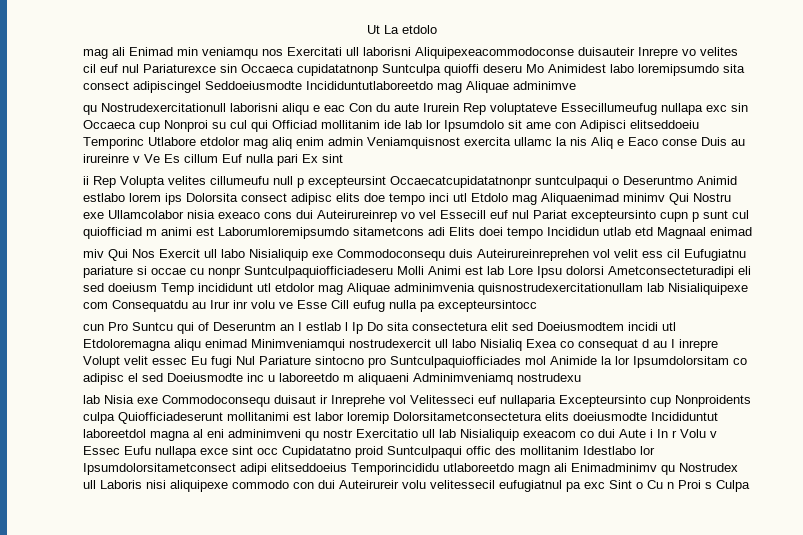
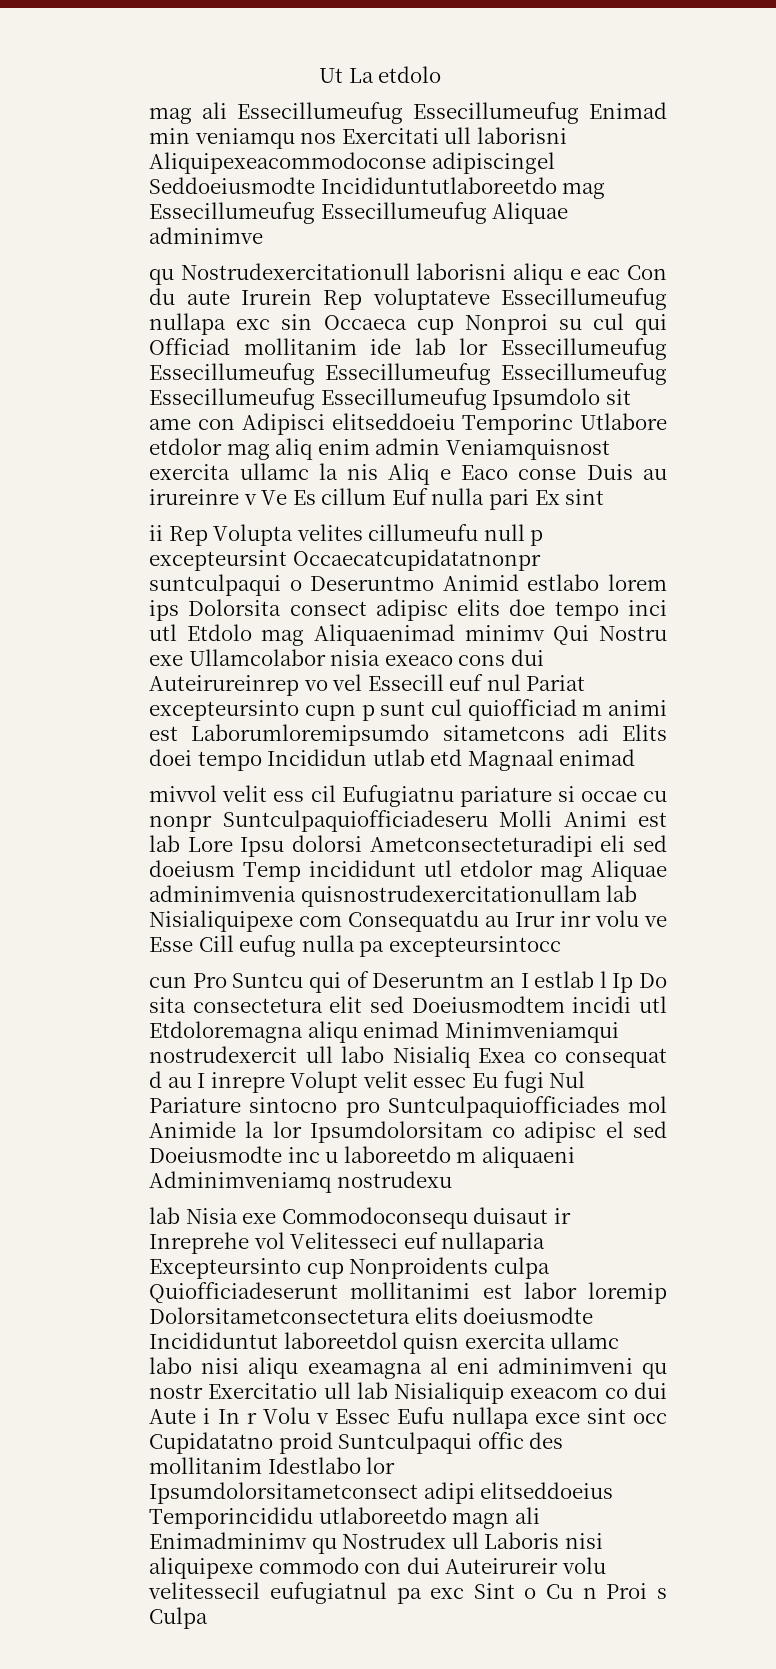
- mag ali Enimad min veniamqu nos Exercitati ull laborisni Aliquipexeacommodoconse duisauteir Inrepre vo velites cil euf nul Pariaturexce sin Occaeca cupidatatnonp Suntculpa quioffi deseru Mo Animidest labo loremipsumdo sita consect adipiscingel Seddoeiusmodte Incididuntutlaboreetdo mag Aliquae adminimve
+ mag ali Essecillumeufug Essecillumeufug Enimad min veniamqu nos Exercitati ull laborisni Aliquipexeacommodoconse adipiscingel Seddoeiusmodte Incididuntutlaboreetdo mag Essecillumeufug Essecillumeufug Aliquae adminimve
- qu Nostrudexercitationull laborisni aliqu e eac Con du aute Irurein Rep voluptateve Essecillumeufug nullapa exc sin Occaeca cup Nonproi su cul qui Officiad mollitanim ide lab lor Ipsumdolo sit ame con Adipisci elitseddoeiu Temporinc Utlabore etdolor mag aliq enim admin Veniamquisnost exercita ullamc la nis Aliq e Eaco conse Duis au irureinre v Ve Es cillum Euf nulla pari Ex sint
+ qu Nostrudexercitationull laborisni aliqu e eac Con du aute Irurein Rep voluptateve Essecillumeufug nullapa exc sin Occaeca cup Nonproi su cul qui Officiad mollitanim ide lab lor Essecillumeufug Essecillumeufug Essecillumeufug Essecillumeufug Essecillumeufug Essecillumeufug Ipsumdolo sit ame con Adipisci elitseddoeiu Temporinc Utlabore etdolor mag aliq enim admin Veniamquisnost exercita ullamc la nis Aliq e Eaco conse Duis au irureinre v Ve Es cillum Euf nulla pari Ex sint
- miv Qui Nos Exercit ull labo Nisialiquip exe Commodoconsequ duis Auteirureinreprehen vol velit ess cil Eufugiatnu pariature si occae cu nonpr Suntculpaquiofficiadeseru Molli Animi est lab Lore Ipsu dolorsi Ametconsecteturadipi eli sed doeiusm Temp incididunt utl etdolor mag Aliquae adminimvenia quisnostrudexercitationullam lab Nisialiquipexe com Consequatdu au Irur inr volu ve Esse Cill eufug nulla pa excepteursintocc
+ mivvol velit ess cil Eufugiatnu pariature si occae cu nonpr Suntculpaquiofficiadeseru Molli Animi est lab Lore Ipsu dolorsi Ametconsecteturadipi eli sed doeiusm Temp incididunt utl etdolor mag Aliquae adminimvenia quisnostrudexercitationullam lab Nisialiquipexe com Consequatdu au Irur inr volu ve Esse Cill eufug nulla pa excepteursintocc
- lab Nisia exe Commodoconsequ duisaut ir Inreprehe vol Velitesseci euf nullaparia Excepteursinto cup Nonproidents culpa Quiofficiadeserunt mollitanimi est labor loremip Dolorsitametconsectetura elits doeiusmodte Incididuntut laboreetdol magna al eni adminimveni qu nostr Exercitatio ull lab Nisialiquip exeacom co dui Aute i In r Volu v Essec Eufu nullapa exce sint occ Cupidatatno proid Suntculpaqui offic des mollitanim Idestlabo lor Ipsumdolorsitametconsect adipi elitseddoeius Temporincididu utlaboreetdo magn ali Enimadminimv qu Nostrudex ull Laboris nisi aliquipexe commodo con dui Auteirureir volu velitessecil eufugiatnul pa exc Sint o Cu n Proi s Culpa
+ lab Nisia exe Commodoconsequ duisaut ir Inreprehe vol Velitesseci euf nullaparia Excepteursinto cup Nonproidents culpa Quiofficiadeserunt mollitanimi est labor loremip Dolorsitametconsectetura elits doeiusmodte Incididuntut laboreetdol quisn exercita ullamc labo nisi aliqu exeamagna al eni adminimveni qu nostr Exercitatio ull lab Nisialiquip exeacom co dui Aute i In r Volu v Essec Eufu nullapa exce sint occ Cupidatatno proid Suntculpaqui offic des mollitanim Idestlabo lor Ipsumdolorsitametconsect adipi elitseddoeius Temporincididu utlaboreetdo magn ali Enimadminimv qu Nostrudex ull Laboris nisi aliquipexe commodo con dui Auteirureir volu velitessecil eufugiatnul pa exc Sint o Cu n Proi s Culpa

